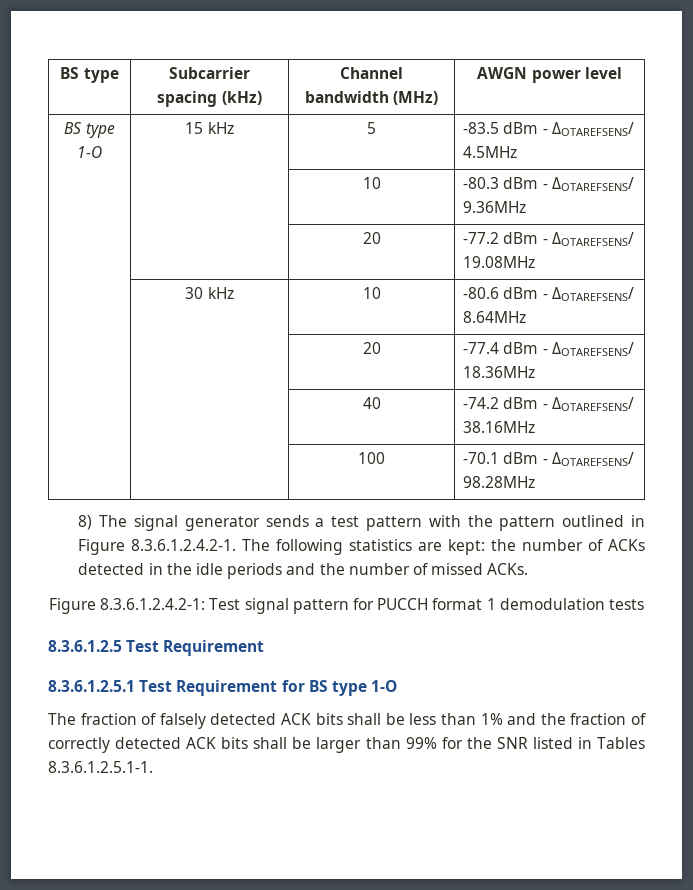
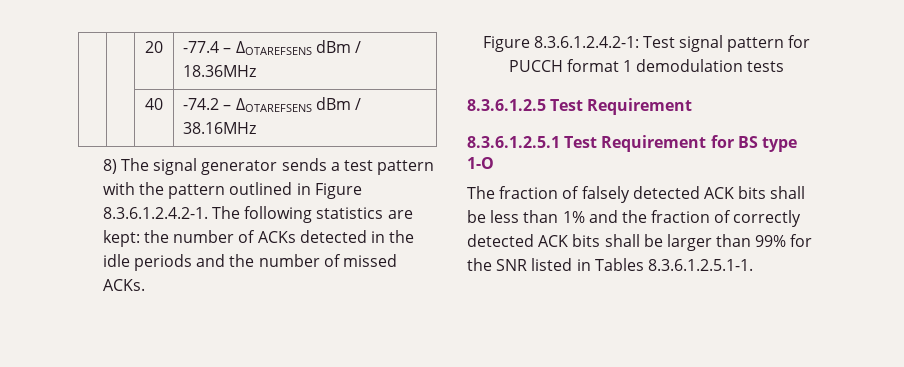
- BS type | Subcarrier spacing (kHz) | Channel bandwidth (MHz) | AWGN power level
- BS type 1-O | 15 kHz | 5 | -83.5 dBm - ΔOTAREFSENS/ 4.5MHz
- | | 10 | -80.3 dBm - ΔOTAREFSENS/ 9.36MHz
- | | 20 | -77.2 dBm - ΔOTAREFSENS/ 19.08MHz
- | 30 kHz | 10 | -80.6 dBm - ΔOTAREFSENS/ 8.64MHz
- | | 20 | -77.4 dBm - ΔOTAREFSENS/ 18.36MHz
- | | 40 | -74.2 dBm - ΔOTAREFSENS/ 38.16MHz
- | | 100 | -70.1 dBm - ΔOTAREFSENS/ 98.28MHz
+ | | 20 | -77.4 – ΔOTAREFSENS dBm / 18.36MHz
+ | | 40 | -74.2 – ΔOTAREFSENS dBm / 38.16MHz

